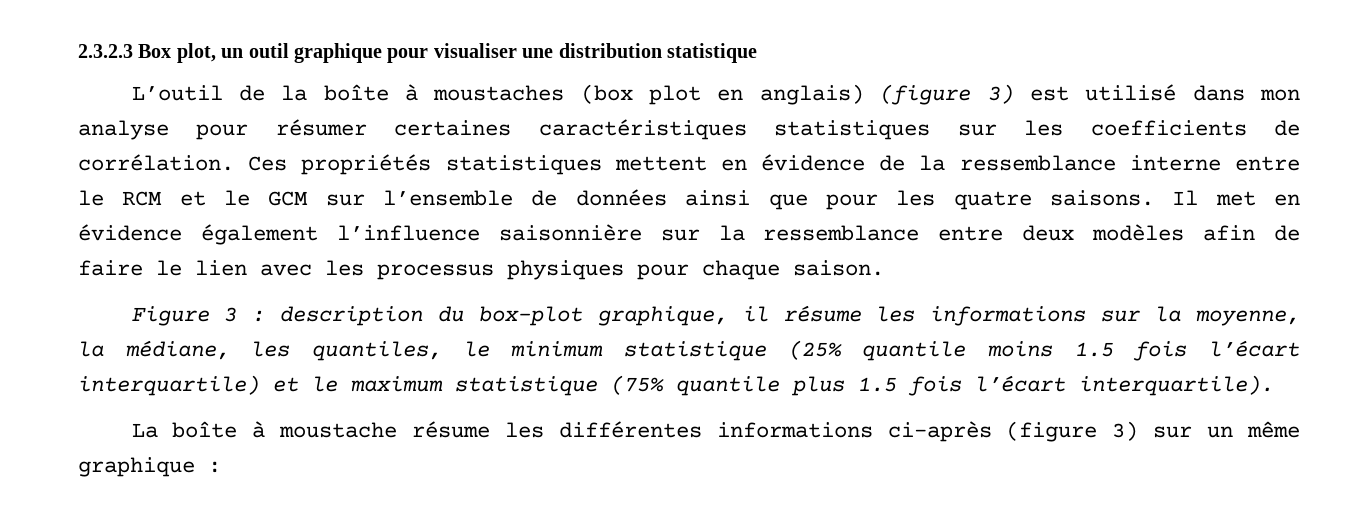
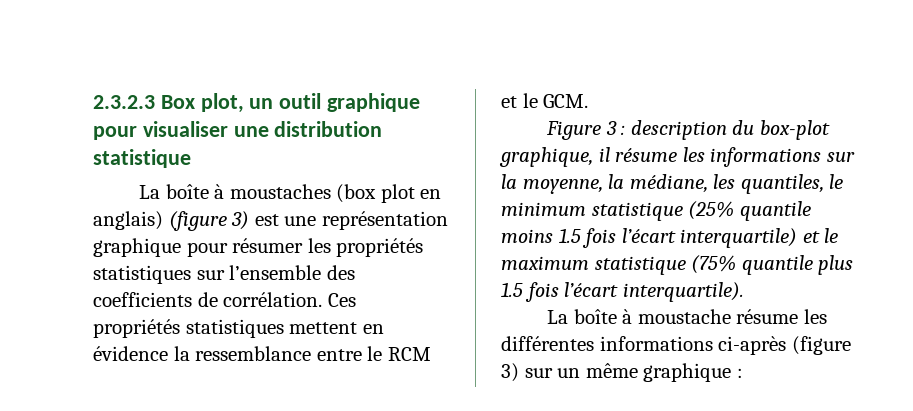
- L’outil de la boîte à moustaches (box plot en anglais) (figure 3) est utilisé dans mon analyse pour résumer certaines caractéristiques statistiques sur les coefficients de corrélation.
+ La boîte à moustaches (box plot en anglais) (figure 3) est une représentation graphique pour résumer les propriétés statistiques sur l’ensemble des coefficients de corrélation.
- Ces propriétés statistiques mettent en évidence de la ressemblance interne entre le RCM et le GCM sur l’ensemble de données ainsi que pour les quatre saisons. Il met en évidence également l’influence saisonnière sur la ressemblance entre deux modèles afin de faire le lien avec les processus physiques pour chaque saison.
+ Ces propriétés statistiques mettent en évidence la ressemblance entre le RCM et le GCM.

